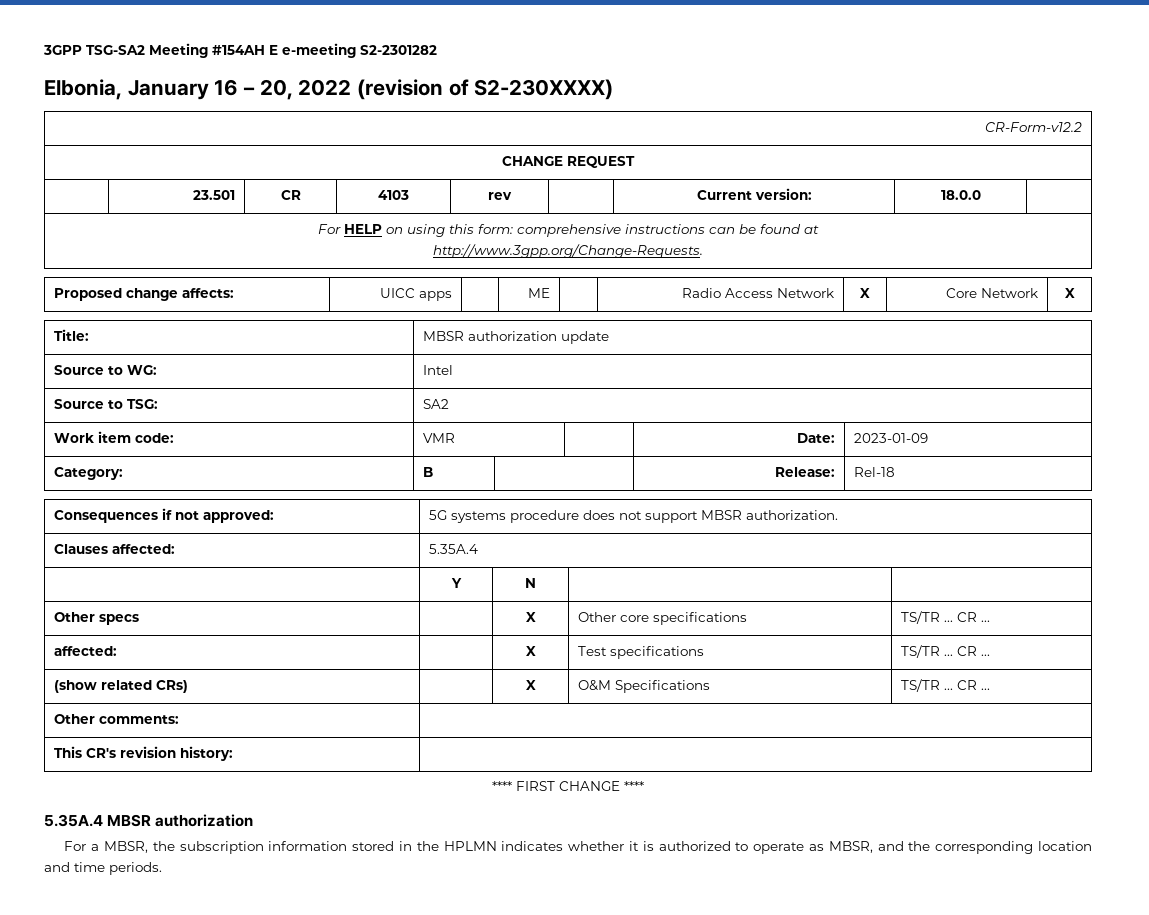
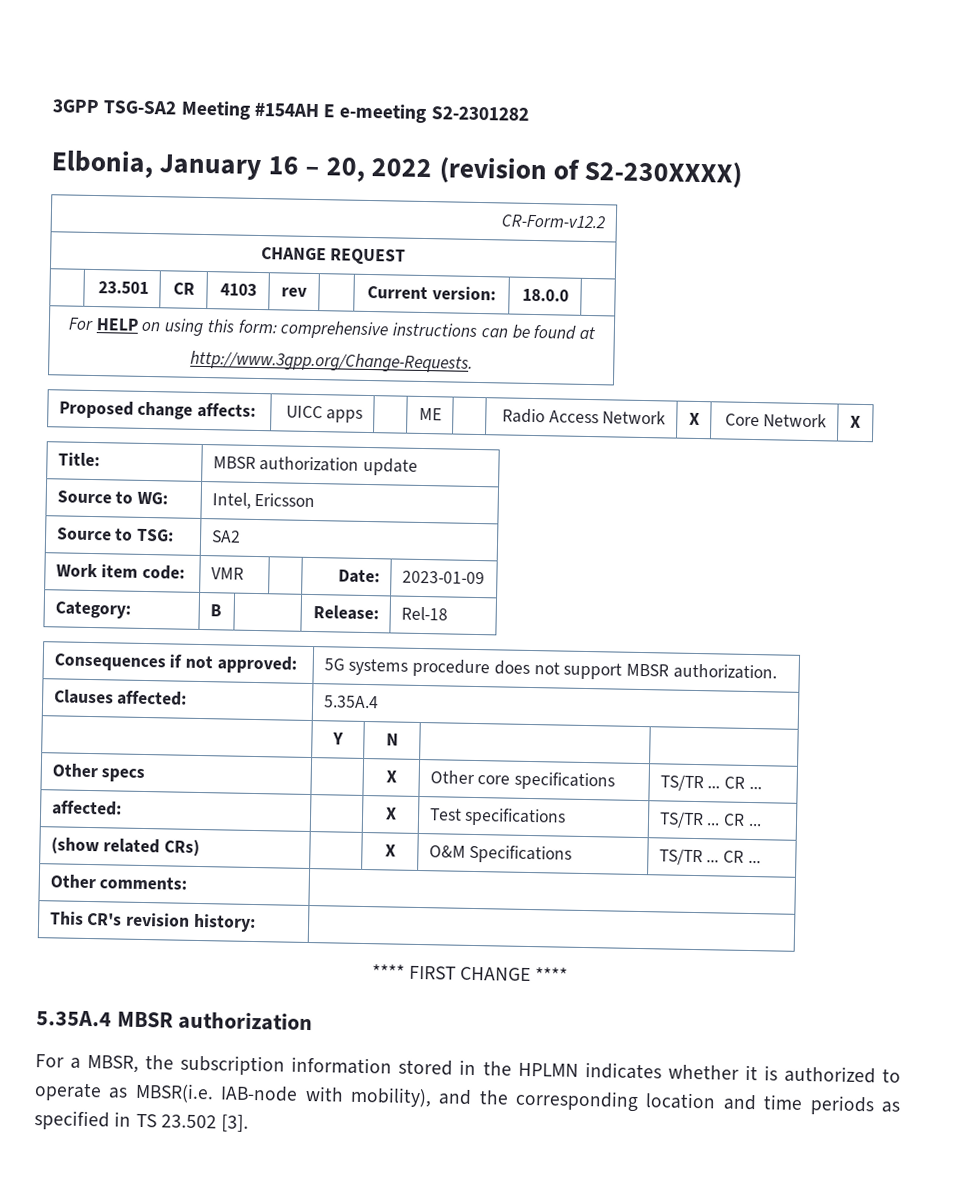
- Source to WG: | Intel
+ Source to WG: | Intel, Ericsson
- For a MBSR, the subscription information stored in the HPLMN indicates whether it is authorized to operate as MBSR, and the corresponding location and time periods.
+ For a MBSR, the subscription information stored in the HPLMN indicates whether it is authorized to operate as MBSR(i.e. IAB-node with mobility), and the corresponding location and time periods as specified in TS 23.502 [3].

